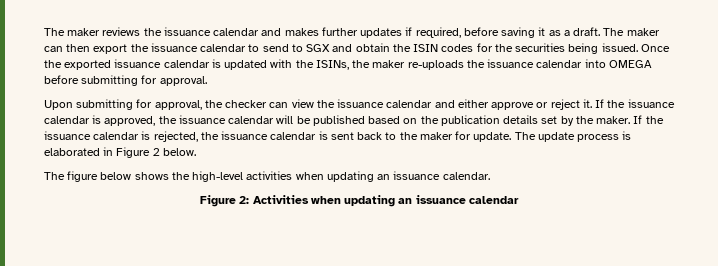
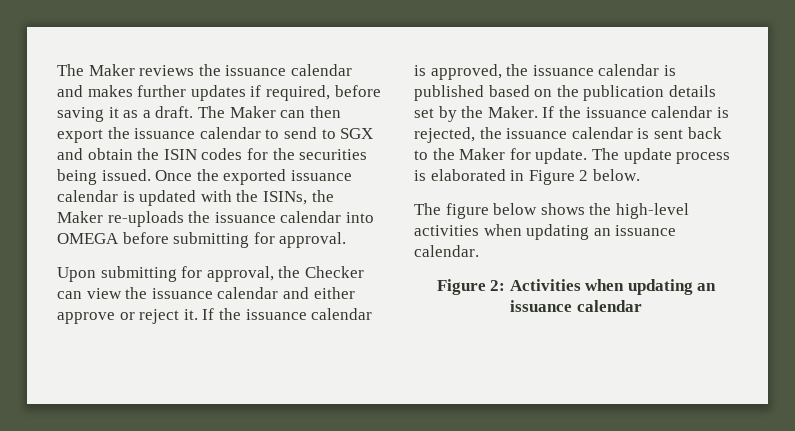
- The maker reviews the issuance calendar and makes further updates if required, before saving it as a draft.
+ The Maker reviews the issuance calendar and makes further updates if required, before saving it as a draft.
- The maker can then export the issuance calendar to send to SGX and obtain the ISIN codes for the securities being issued.
+ The Maker can then export the issuance calendar to send to SGX and obtain the ISIN codes for the securities being issued.
- Once the exported issuance calendar is updated with the ISINs, the maker re-uploads the issuance calendar into OMEGA before submitting for approval.
+ Once the exported issuance calendar is updated with the ISINs, the Maker re-uploads the issuance calendar into OMEGA before submitting for approval.
- Upon submitting for approval, the checker can view the issuance calendar and either approve or reject it.
+ Upon submitting for approval, the Checker can view the issuance calendar and either approve or reject it.
- If the issuance calendar is approved, the issuance calendar will be published based on the publication details set by the maker.
+ If the issuance calendar is approved, the issuance calendar is published based on the publication details set by the Maker.
- If the issuance calendar is rejected, the issuance calendar is sent back to the maker for update.
+ If the issuance calendar is rejected, the issuance calendar is sent back to the Maker for update.

